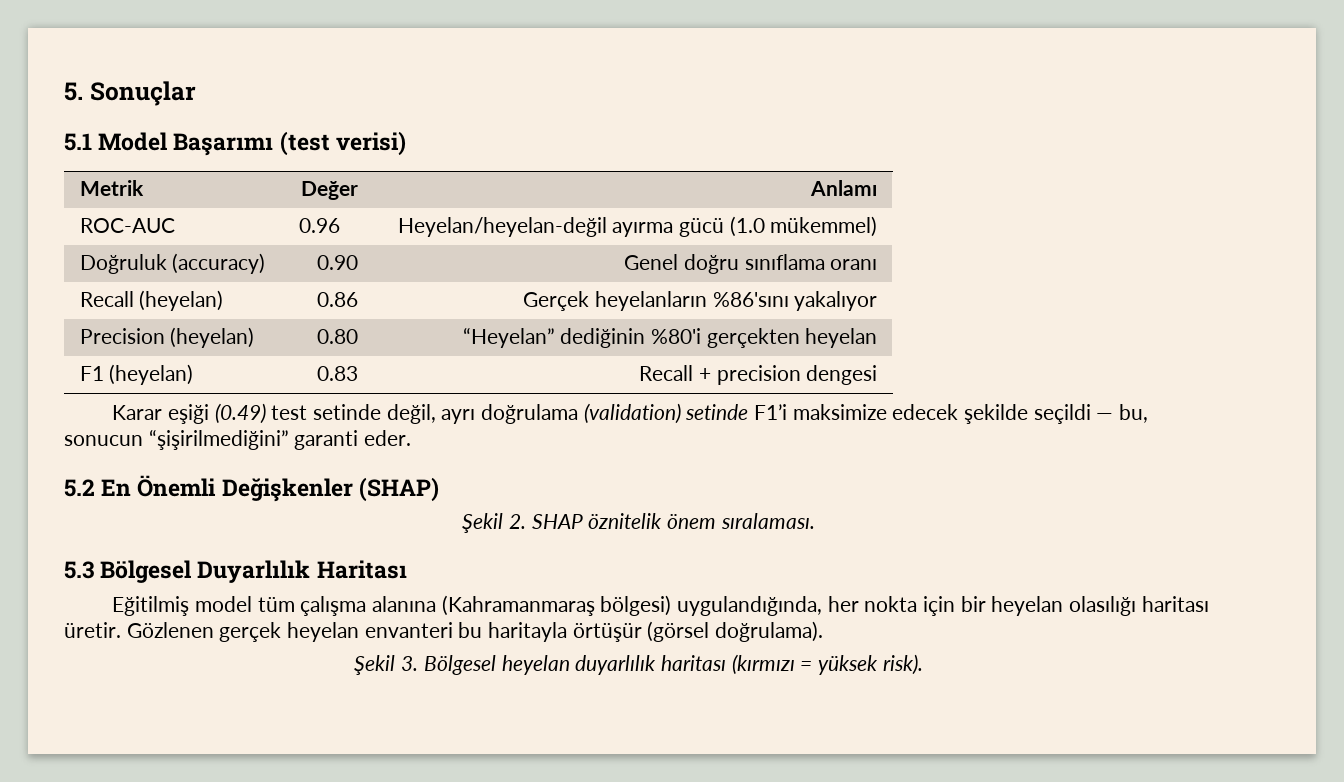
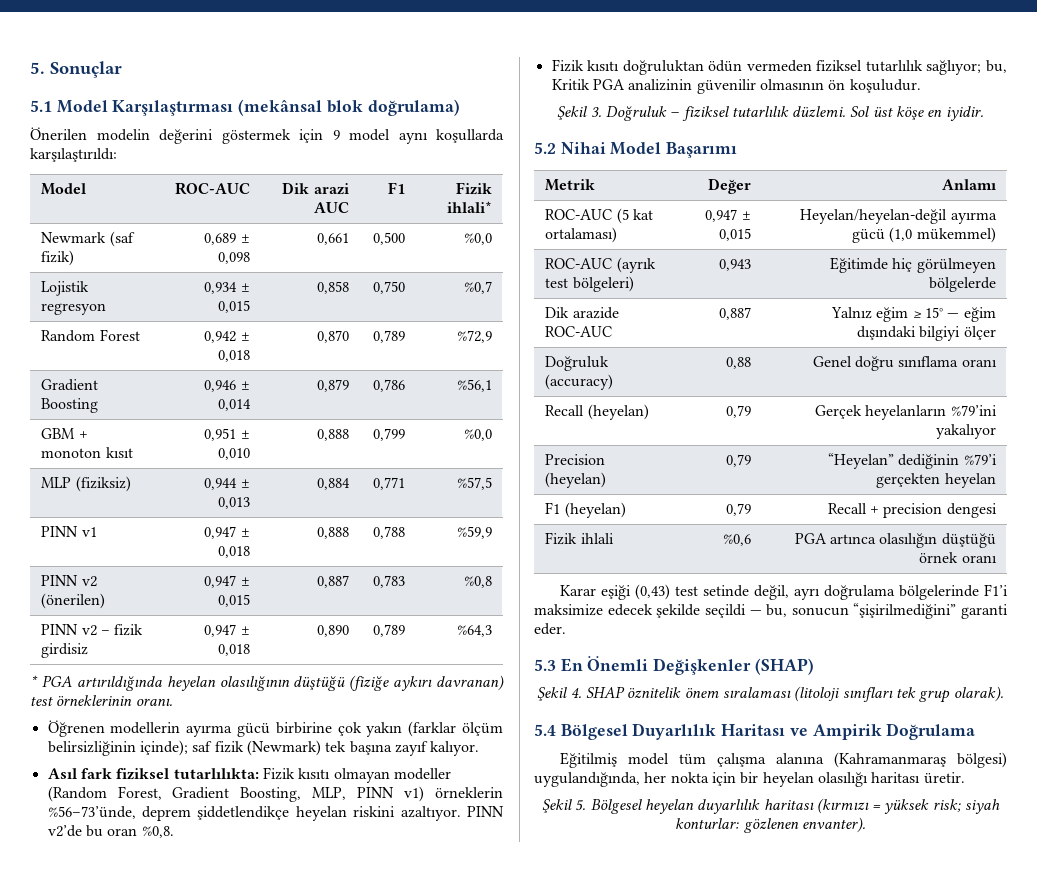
- 5.1 Model Başarımı (test verisi)
+ 5.1 Model Karşılaştırması (mekânsal blok doğrulama)
+ Önerilen modelin değerini göstermek için 9 model aynı koşullarda karşılaştırıldı:
+ Model | ROC-AUC | Dik arazi AUC | F1 | Fizik ihlali*
+ Newmark (saf fizik) | 0,689 ± 0,098 | 0,661 | 0,500 | %0,0
+ Lojistik regresyon | 0,934 ± 0,015 | 0,858 | 0,750 | %0,7
+ Random Forest | 0,942 ± 0,018 | 0,870 | 0,789 | %72,9
+ Gradient Boosting | 0,946 ± 0,014 | 0,879 | 0,786 | %56,1
+ GBM + monoton kısıt | 0,951 ± 0,010 | 0,888 | 0,799 | %0,0
+ MLP (fiziksiz) | 0,944 ± 0,013 | 0,884 | 0,771 | %57,5
+ PINN v1 | 0,947 ± 0,018 | 0,888 | 0,788 | %59,9
+ PINN v2 (önerilen) | 0,947 ± 0,015 | 0,887 | 0,783 | %0,8
+ PINN v2 – fizik girdisiz | 0,947 ± 0,018 | 0,890 | 0,789 | %64,3
+ * PGA artırıldığında heyelan olasılığının düştüğü (fiziğe aykırı davranan) test örneklerinin oranı.
+ Öğrenen modellerin ayırma gücü birbirine çok yakın (farklar ölçüm belirsizliğinin içinde); saf fizik (Newmark) tek başına zayıf kalıyor.
+ Asıl fark fiziksel tutarlılıkta: Fizik kısıtı olmayan modeller (Random Forest, Gradient Boosting, MLP, PINN v1) örneklerin %56–73’ünde, deprem şiddetlendikçe heyelan riskini azaltıyor. PINN v2’de bu oran %0,8.
+ Fizik kısıtı doğruluktan ödün vermeden fiziksel tutarlılık sağlıyor; bu, Kritik PGA analizinin güvenilir olmasının ön koşuludur.
+ Şekil 3. Doğruluk – fiziksel tutarlılık düzlemi. Sol üst köşe en iyidir.
+ 5.2 Nihai Model Başarımı
- ROC-AUC | 0.96 | Heyelan/heyelan-değil ayırma gücü (1.0 mükemmel)
+ ROC-AUC (5 kat ortalaması) | 0,947 ± 0,015 | Heyelan/heyelan-değil ayırma gücü (1,0 mükemmel)
+ ROC-AUC (ayrık test bölgeleri) | 0,943 | Eğitimde hiç görülmeyen bölgelerde
+ Dik arazide ROC-AUC | 0,887 | Yalnız eğim ≥ 15° — eğim dışındaki bilgiyi ölçer
- Doğruluk (accuracy) | 0.90 | Genel doğru sınıflama oranı
+ Doğruluk (accuracy) | 0,88 | Genel doğru sınıflama oranı
- Recall (heyelan) | 0.86 | Gerçek heyelanların %86'sını yakalıyor
+ Recall (heyelan) | 0,79 | Gerçek heyelanların %79’ini yakalıyor
- Precision (heyelan) | 0.80 | “Heyelan” dediğinin %80'i gerçekten heyelan
+ Precision (heyelan) | 0,79 | “Heyelan” dediğinin %79’i gerçekten heyelan
- F1 (heyelan) | 0.83 | Recall + precision dengesi
+ F1 (heyelan) | 0,79 | Recall + precision dengesi
+ Fizik ihlali | %0,6 | PGA artınca olasılığın düştüğü örnek oranı
- Karar eşiği (0.49) test setinde değil, ayrı doğrulama (validation) setinde F1’i maksimize edecek şekilde seçildi — bu, sonucun “şişirilmediğini” garanti eder.
+ Karar eşiği (0,43) test setinde değil, ayrı doğrulama bölgelerinde F1’i maksimize edecek şekilde seçildi — bu, sonucun “şişirilmediğini” garanti eder.
- 5.2 En Önemli Değişkenler (SHAP)
+ 5.3 En Önemli Değişkenler (SHAP)
- Şekil 2. SHAP öznitelik önem sıralaması.
- 5.3 Bölgesel Duyarlılık Haritası
+ Şekil 4. SHAP öznitelik önem sıralaması (litoloji sınıfları tek grup olarak).
+ 5.4 Bölgesel Duyarlılık Haritası ve Ampirik Doğrulama
- Eğitilmiş model tüm çalışma alanına (Kahramanmaraş bölgesi) uygulandığında, her nokta için bir heyelan olasılığı haritası üretir. Gözlenen gerçek heyelan envanteri bu haritayla örtüşür (görsel doğrulama).
- Şekil 3. Bölgesel heyelan duyarlılık haritası (kırmızı = yüksek risk).
+ Eğitilmiş model tüm çalışma alanına (Kahramanmaraş bölgesi) uygulandığında, her nokta için bir heyelan olasılığı haritası üretir.
+ Şekil 5. Bölgesel heyelan duyarlılık haritası (kırmızı = yüksek risk; siyah konturlar: gözlenen envanter).

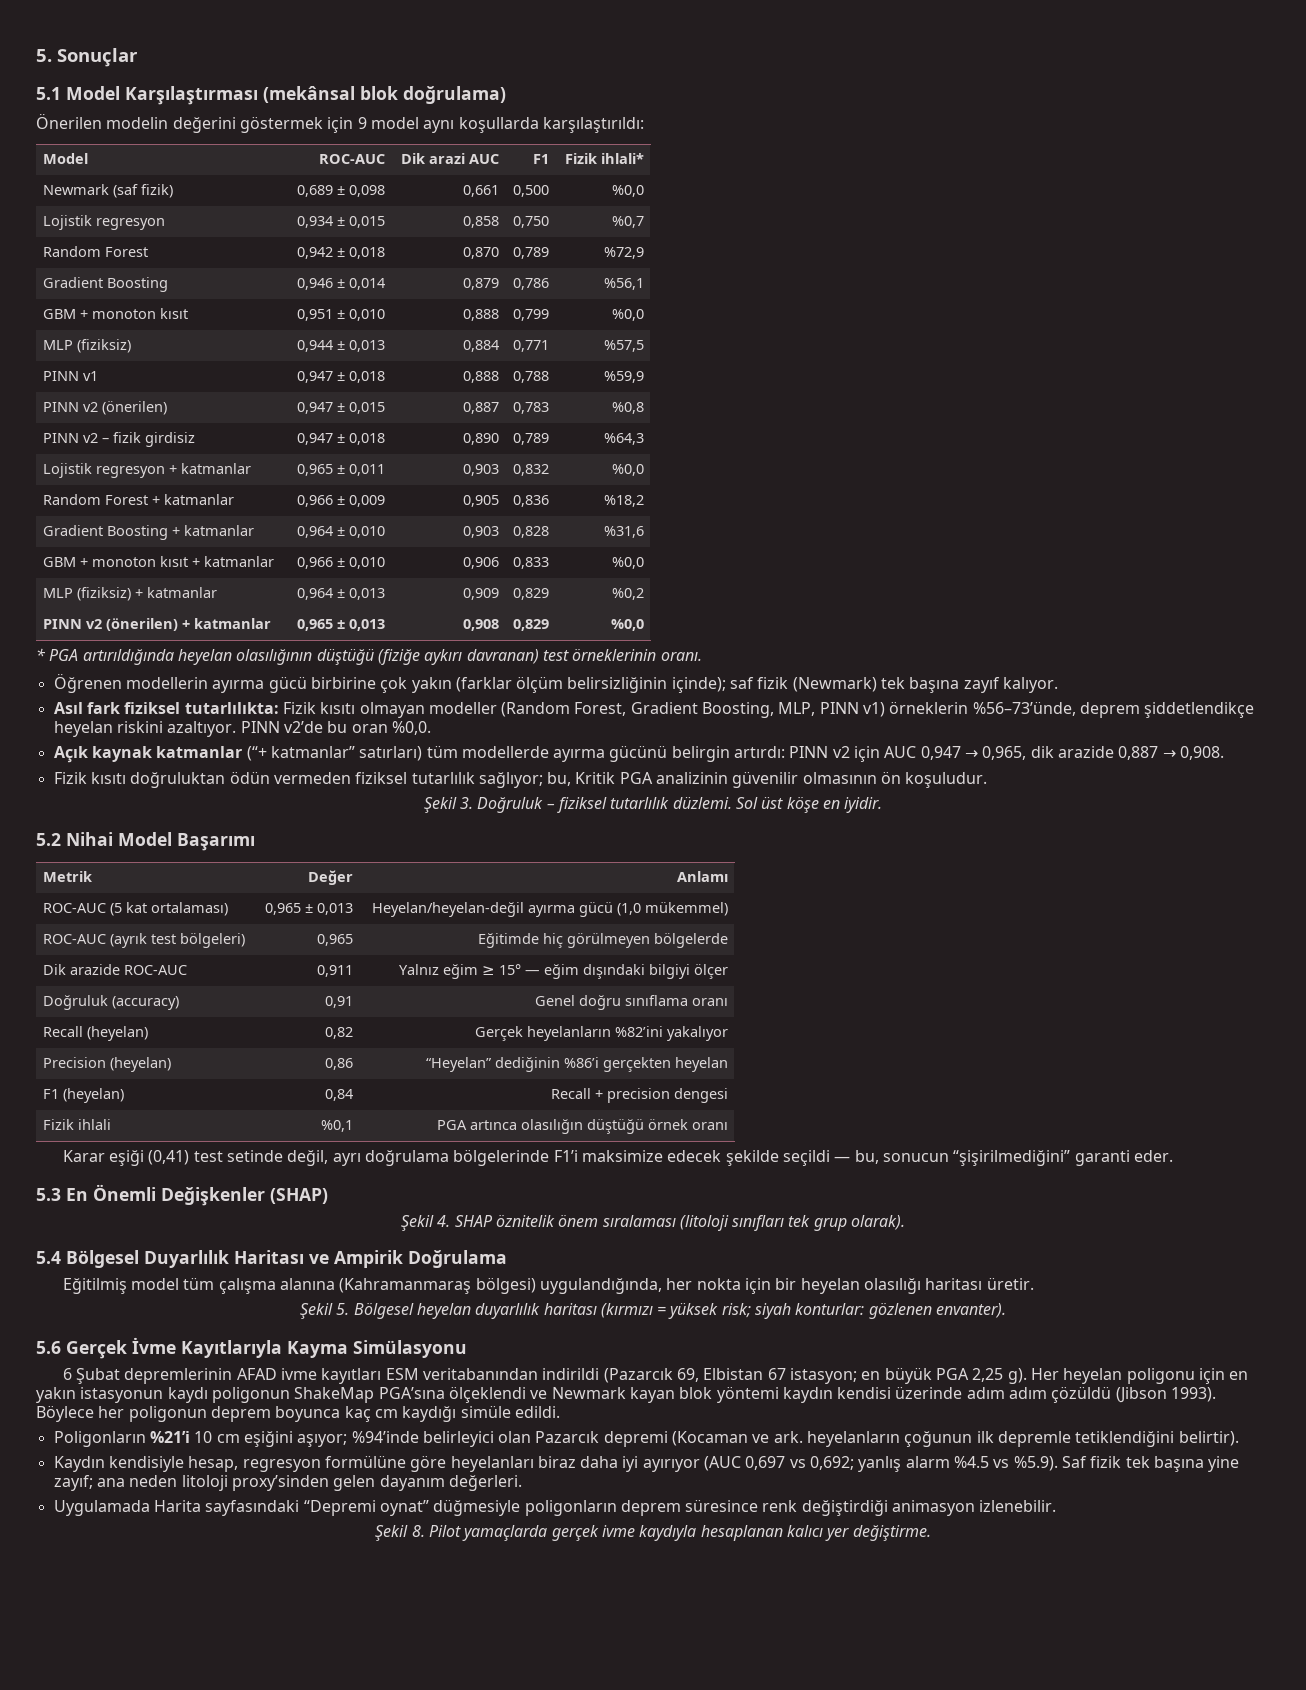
+ Lojistik regresyon + katmanlar | 0,965 ± 0,011 | 0,903 | 0,832 | %0,0
+ Random Forest + katmanlar | 0,966 ± 0,009 | 0,905 | 0,836 | %18,2
+ Gradient Boosting + katmanlar | 0,964 ± 0,010 | 0,903 | 0,828 | %31,6
+ GBM + monoton kısıt + katmanlar | 0,966 ± 0,010 | 0,906 | 0,833 | %0,0
+ MLP (fiziksiz) + katmanlar | 0,964 ± 0,013 | 0,909 | 0,829 | %0,2
+ PINN v2 (önerilen) + katmanlar | 0,965 ± 0,013 | 0,908 | 0,829 | %0,0
- PINN v2’de bu oran %0,8.
+ PINN v2’de bu oran %0,0.
+ Açık kaynak katmanlar (“+ katmanlar” satırları) tüm modellerde ayırma gücünü belirgin artırdı: PINN v2 için AUC 0,947 → 0,965, dik arazide 0,887 → 0,908.
- ROC-AUC (5 kat ortalaması) | 0,947 ± 0,015 | Heyelan/heyelan-değil ayırma gücü (1,0 mükemmel)
+ ROC-AUC (5 kat ortalaması) | 0,965 ± 0,013 | Heyelan/heyelan-değil ayırma gücü (1,0 mükemmel)
- ROC-AUC (ayrık test bölgeleri) | 0,943 | Eğitimde hiç görülmeyen bölgelerde
+ ROC-AUC (ayrık test bölgeleri) | 0,965 | Eğitimde hiç görülmeyen bölgelerde
- Dik arazide ROC-AUC | 0,887 | Yalnız eğim ≥ 15° — eğim dışındaki bilgiyi ölçer
+ Dik arazide ROC-AUC | 0,911 | Yalnız eğim ≥ 15° — eğim dışındaki bilgiyi ölçer
- Doğruluk (accuracy) | 0,88 | Genel doğru sınıflama oranı
+ Doğruluk (accuracy) | 0,91 | Genel doğru sınıflama oranı
- Recall (heyelan) | 0,79 | Gerçek heyelanların %79’ini yakalıyor
+ Recall (heyelan) | 0,82 | Gerçek heyelanların %82’ini yakalıyor
- Precision (heyelan) | 0,79 | “Heyelan” dediğinin %79’i gerçekten heyelan
+ Precision (heyelan) | 0,86 | “Heyelan” dediğinin %86’i gerçekten heyelan
- F1 (heyelan) | 0,79 | Recall + precision dengesi
+ F1 (heyelan) | 0,84 | Recall + precision dengesi
- Fizik ihlali | %0,6 | PGA artınca olasılığın düştüğü örnek oranı
+ Fizik ihlali | %0,1 | PGA artınca olasılığın düştüğü örnek oranı
- Karar eşiği (0,43) test setinde değil, ayrı doğrulama bölgelerinde F1’i maksimize edecek şekilde seçildi — bu, sonucun “şişirilmediğini” garanti eder.
+ Karar eşiği (0,41) test setinde değil, ayrı doğrulama bölgelerinde F1’i maksimize edecek şekilde seçildi — bu, sonucun “şişirilmediğini” garanti eder.
+ 5.6 Gerçek İvme Kayıtlarıyla Kayma Simülasyonu
+ 6 Şubat depremlerinin AFAD ivme kayıtları ESM veritabanından indirildi (Pazarcık 69, Elbistan 67 istasyon; en büyük PGA 2,25 g). Her heyelan poligonu için en yakın istasyonun kaydı poligonun ShakeMap PGA’sına ölçeklendi ve Newmark kayan blok yöntemi kaydın kendisi üzerinde adım adım çözüldü (Jibson 1993). Böylece her poligonun deprem boyunca kaç cm kaydığı simüle edildi.
+ Poligonların %21’i 10 cm eşiğini aşıyor; %94’inde belirleyici olan Pazarcık depremi (Kocaman ve ark. heyelanların çoğunun ilk depremle tetiklendiğini belirtir).
+ Kaydın kendisiyle hesap, regresyon formülüne göre heyelanları biraz daha iyi ayırıyor (AUC 0,697 vs 0,692; yanlış alarm %4.5 vs %5.9). Saf fizik tek başına yine zayıf; ana neden litoloji proxy’sinden gelen dayanım değerleri.
+ Uygulamada Harita sayfasındaki “Depremi oynat” düğmesiyle poligonların deprem süresince renk değiştirdiği animasyon izlenebilir.
+ Şekil 8. Pilot yamaçlarda gerçek ivme kaydıyla hesaplanan kalıcı yer değiştirme.

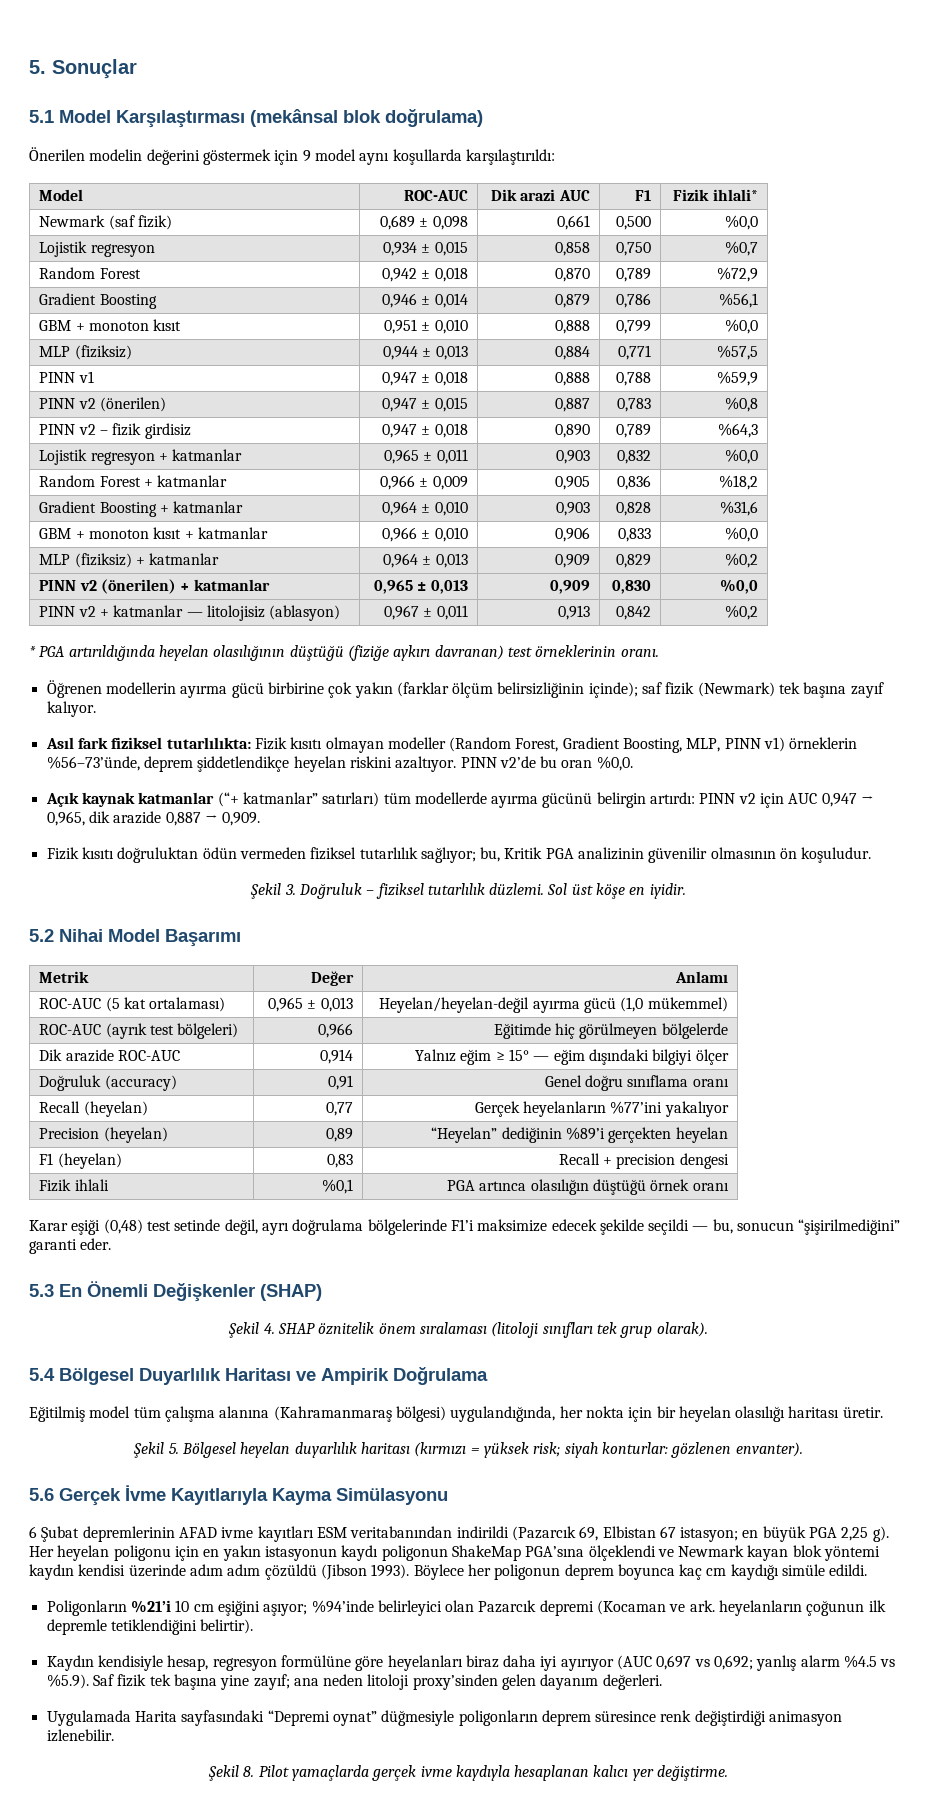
- PINN v2 (önerilen) + katmanlar | 0,965 ± 0,013 | 0,908 | 0,829 | %0,0
+ PINN v2 (önerilen) + katmanlar | 0,965 ± 0,013 | 0,909 | 0,830 | %0,0
+ PINN v2 + katmanlar — litolojisiz (ablasyon) | 0,967 ± 0,011 | 0,913 | 0,842 | %0,2
- Açık kaynak katmanlar (“+ katmanlar” satırları) tüm modellerde ayırma gücünü belirgin artırdı: PINN v2 için AUC 0,947 → 0,965, dik arazide 0,887 → 0,908.
+ Açık kaynak katmanlar (“+ katmanlar” satırları) tüm modellerde ayırma gücünü belirgin artırdı: PINN v2 için AUC 0,947 → 0,965, dik arazide 0,887 → 0,909.
- ROC-AUC (ayrık test bölgeleri) | 0,965 | Eğitimde hiç görülmeyen bölgelerde
+ ROC-AUC (ayrık test bölgeleri) | 0,966 | Eğitimde hiç görülmeyen bölgelerde
- Dik arazide ROC-AUC | 0,911 | Yalnız eğim ≥ 15° — eğim dışındaki bilgiyi ölçer
+ Dik arazide ROC-AUC | 0,914 | Yalnız eğim ≥ 15° — eğim dışındaki bilgiyi ölçer
- Recall (heyelan) | 0,82 | Gerçek heyelanların %82’ini yakalıyor
+ Recall (heyelan) | 0,77 | Gerçek heyelanların %77’ini yakalıyor
- Precision (heyelan) | 0,86 | “Heyelan” dediğinin %86’i gerçekten heyelan
+ Precision (heyelan) | 0,89 | “Heyelan” dediğinin %89’i gerçekten heyelan
- F1 (heyelan) | 0,84 | Recall + precision dengesi
+ F1 (heyelan) | 0,83 | Recall + precision dengesi
- Karar eşiği (0,41) test setinde değil, ayrı doğrulama bölgelerinde F1’i maksimize edecek şekilde seçildi — bu, sonucun “şişirilmediğini” garanti eder.
+ Karar eşiği (0,48) test setinde değil, ayrı doğrulama bölgelerinde F1’i maksimize edecek şekilde seçildi — bu, sonucun “şişirilmediğini” garanti eder.

